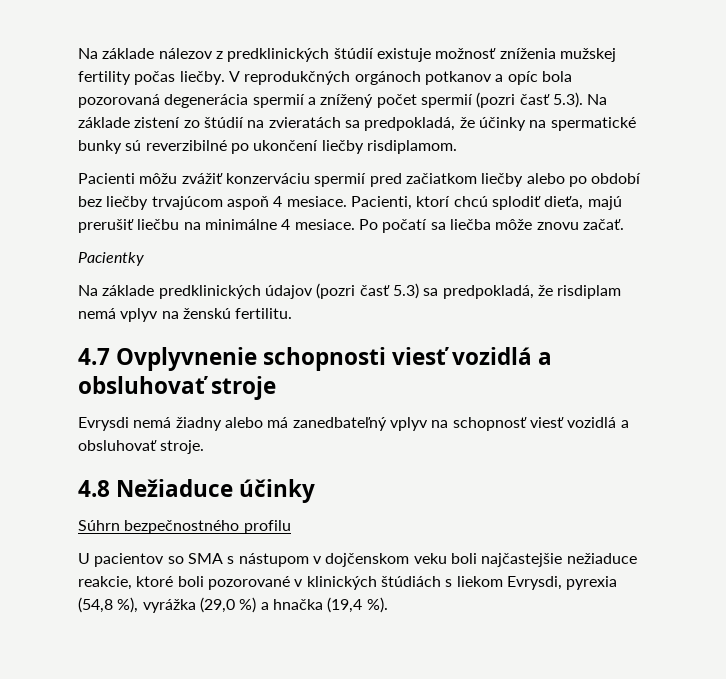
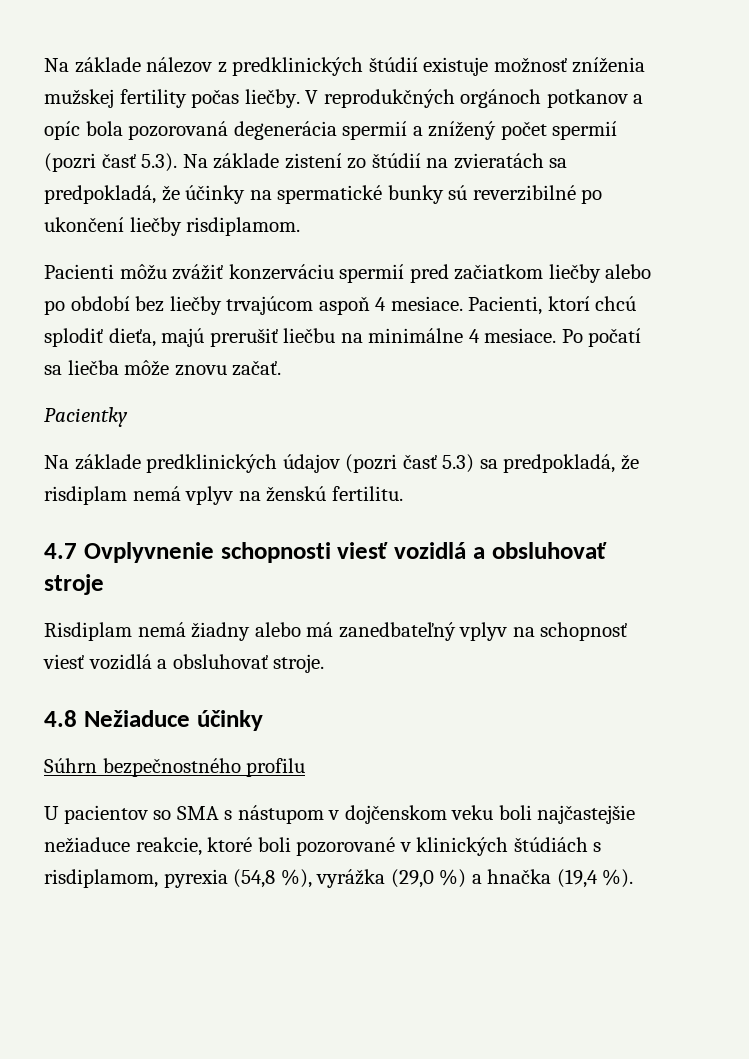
- Evrysdi nemá žiadny alebo má zanedbateľný vplyv na schopnosť viesť vozidlá a obsluhovať stroje.
+ Risdiplam nemá žiadny alebo má zanedbateľný vplyv na schopnosť viesť vozidlá a obsluhovať stroje.
- U pacientov so SMA s nástupom v dojčenskom veku boli najčastejšie nežiaduce reakcie, ktoré boli pozorované v klinických štúdiách s liekom Evrysdi, pyrexia (54,8 %), vyrážka (29,0 %) a hnačka (19,4 %).
+ U pacientov so SMA s nástupom v dojčenskom veku boli najčastejšie nežiaduce reakcie, ktoré boli pozorované v klinických štúdiách s risdiplamom, pyrexia (54,8 %), vyrážka (29,0 %) a hnačka (19,4 %).

